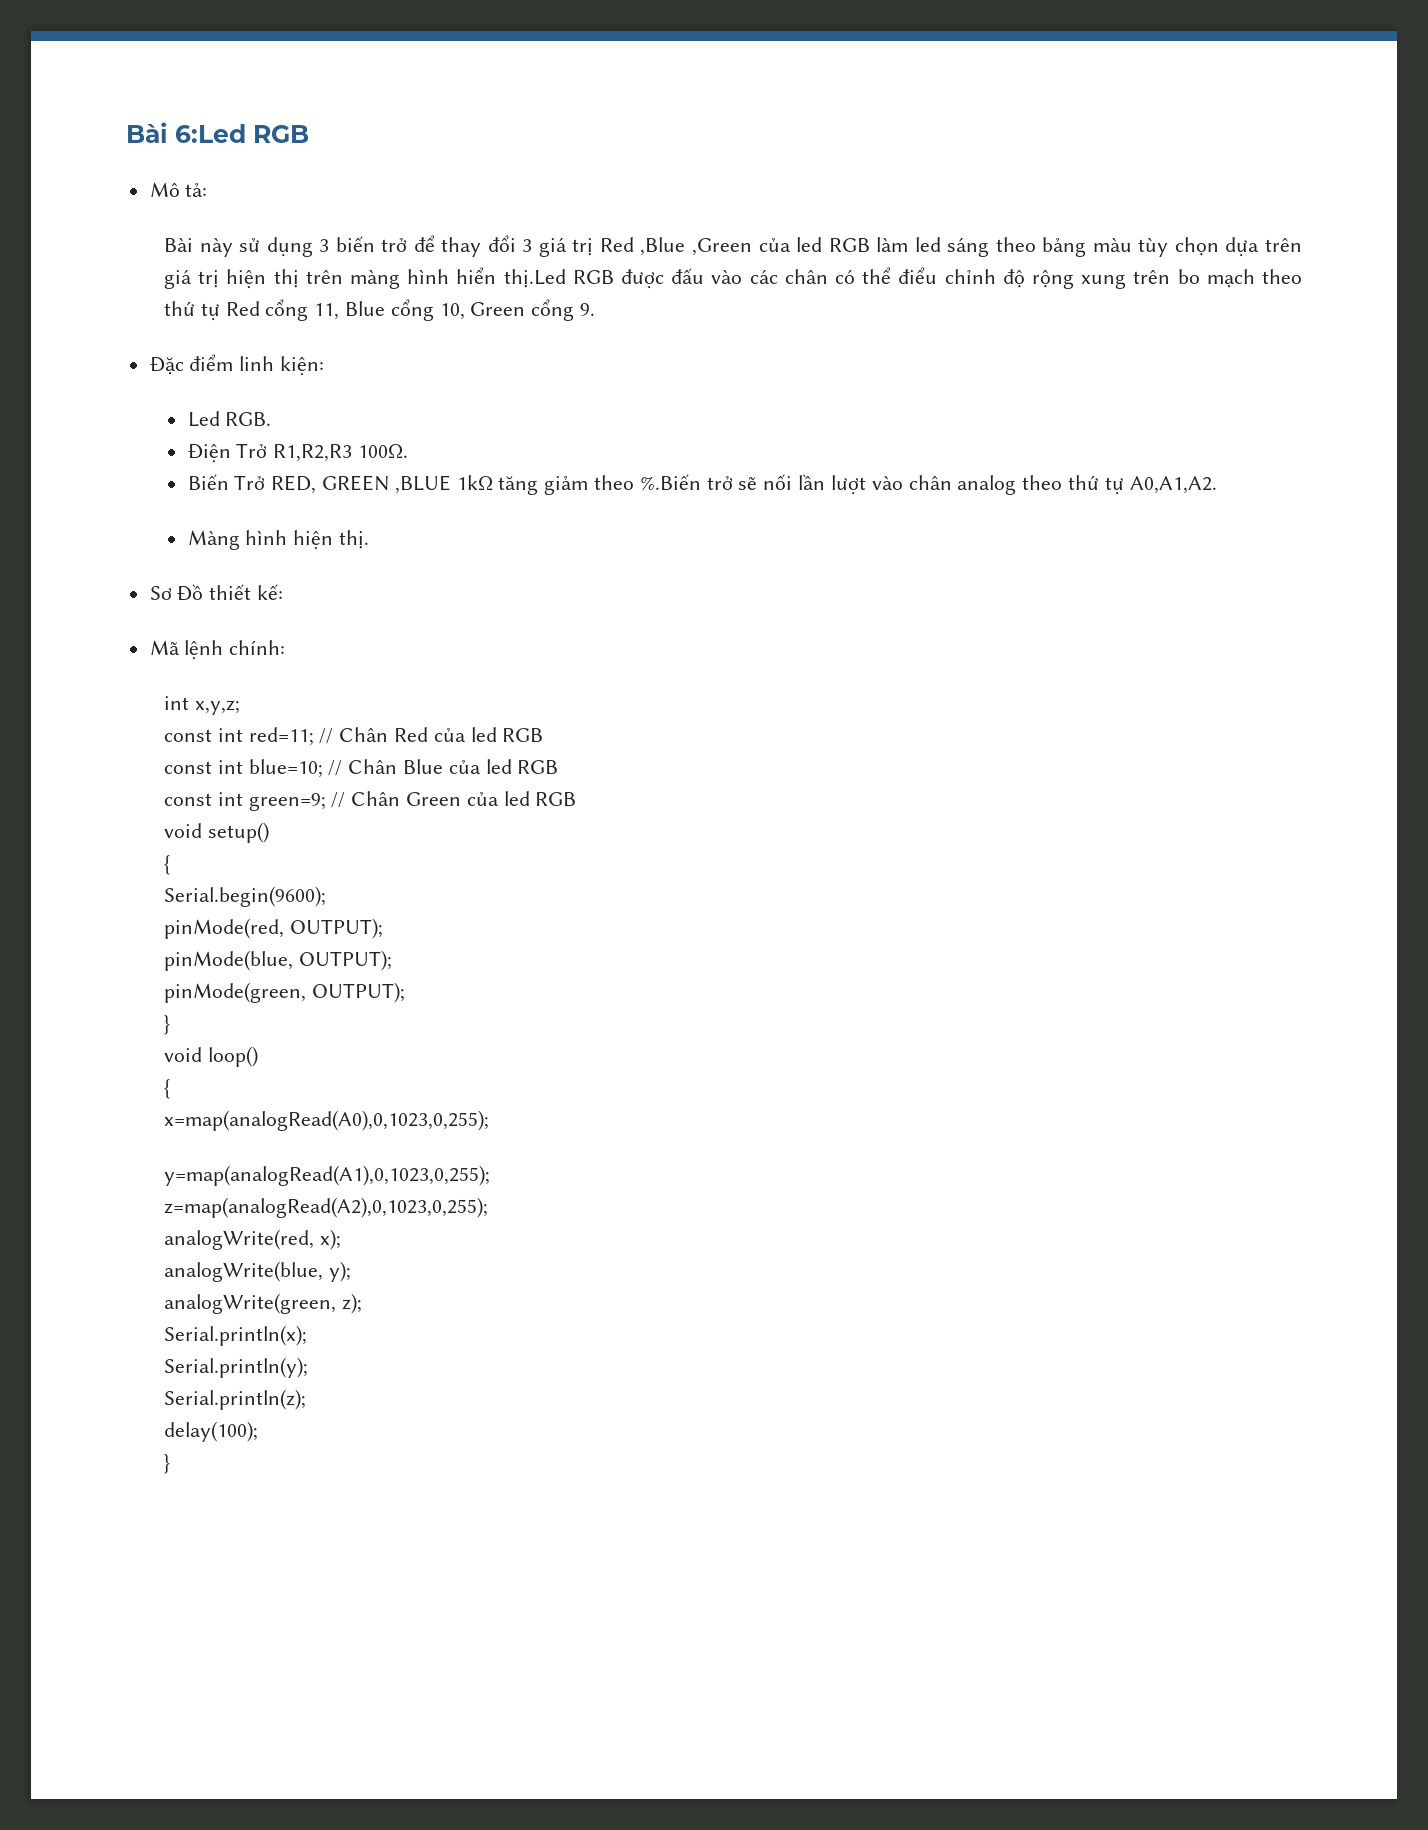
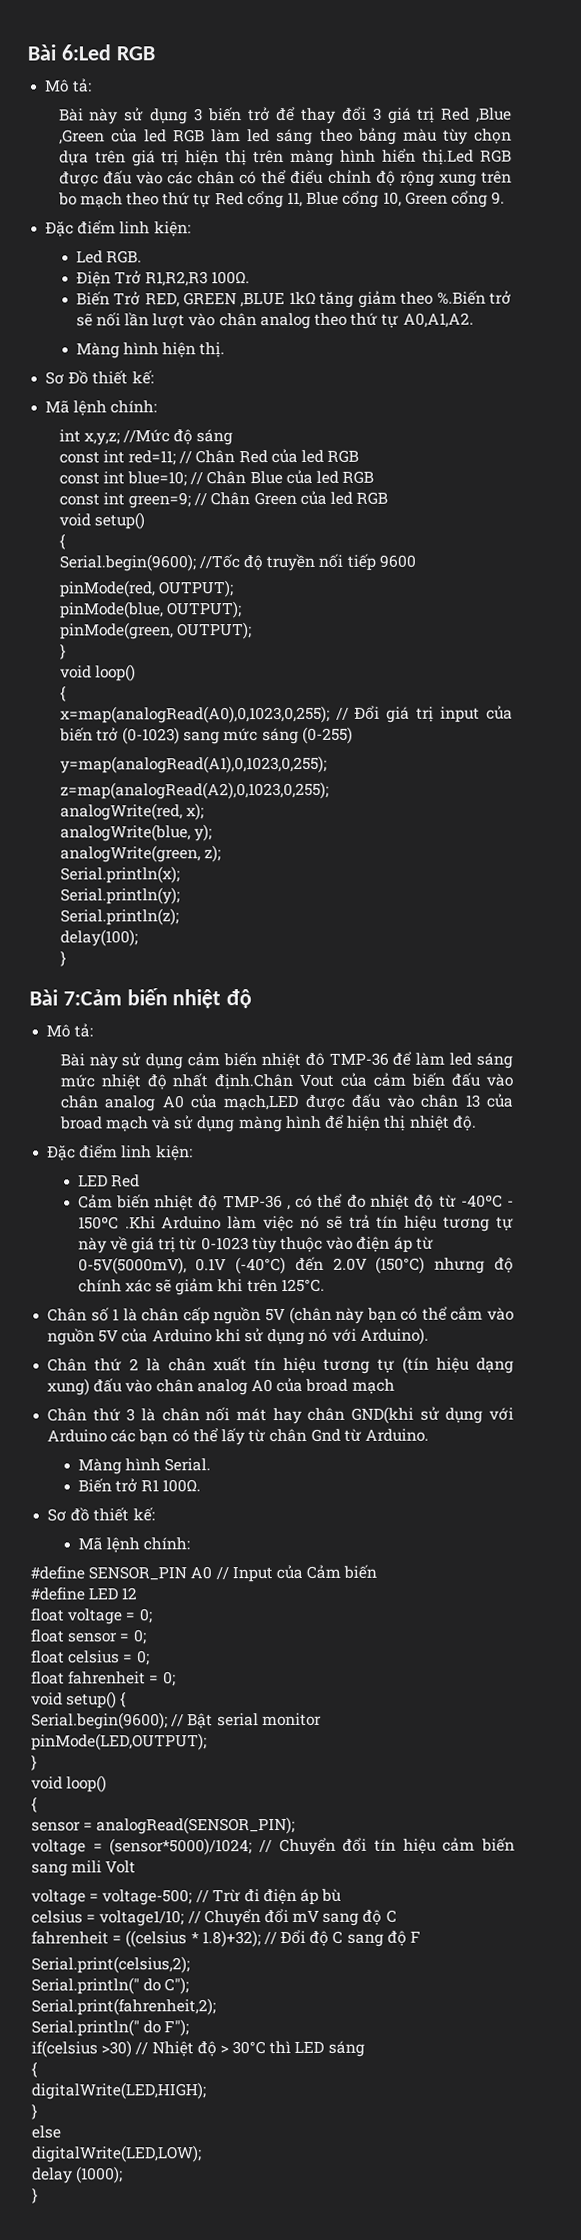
- int x,y,z;
+ int x,y,z; //Mức độ sáng
- Serial.begin(9600);
+ Serial.begin(9600); //Tốc độ truyền nối tiếp 9600
- x=map(analogRead(A0),0,1023,0,255);
+ x=map(analogRead(A0),0,1023,0,255); // Đổi giá trị input của biến trở (0-1023) sang mức sáng (0-255)
+ Bài 7:Cảm biến nhiệt độ
+ Mô tả:
+ Bài này sử dụng cảm biến nhiệt đô TMP-36 để làm led sáng mức nhiệt độ nhất định.Chân Vout của cảm biến đấu vào chân analog A0 của mạch,LED được đấu vào chân 13 của broad mạch và sử dụng màng hình để hiện thị nhiệt độ.
+ Đặc điểm linh kiện:
+ LED Red
+ Cảm biến nhiệt độ TMP-36 , có thể đo nhiệt độ từ -40ºC - 150ºC .Khi Arduino làm việc nó sẽ trả tín hiệu tương tự này về giá trị từ 0-1023 tùy thuộc vào điện áp từ 0-5V(5000mV), 0.1V (-40°C) đến 2.0V (150°C) nhưng độ chính xác sẽ giảm khi trên 125°C.
+ Chân số 1 là chân cấp nguồn 5V (chân này bạn có thể cắm vào nguồn 5V của Arduino khi sử dụng nó với Arduino).
+ Chân thứ 2 là chân xuất tín hiệu tương tự (tín hiệu dạng xung) đấu vào chân analog A0 của broad mạch
+ Chân thứ 3 là chân nối mát hay chân GND(khi sử dụng với Arduino các bạn có thể lấy từ chân Gnd từ Arduino.
+ Màng hình Serial.
+ Biến trở R1 100Ω.
+ Sơ đồ thiết kế:
+ Mã lệnh chính:
+ #define SENSOR_PIN A0 // Input của Cảm biến
+ #define LED 12
+ float voltage = 0;
+ float sensor = 0;
+ float celsius = 0;
+ float fahrenheit = 0;
+ void setup() {
+ Serial.begin(9600); // Bật serial monitor
+ pinMode(LED,OUTPUT);
+ }
+ void loop()
+ {
+ sensor = analogRead(SENSOR_PIN);
+ voltage = (sensor*5000)/1024; // Chuyển đổi tín hiệu cảm biến sang mili Volt
+ voltage = voltage-500; // Trừ đi điện áp bù
+ celsius = voltage1/10; // Chuyển đổi mV sang độ C
+ fahrenheit = ((celsius * 1.8)+32); // Đổi độ C sang độ F
+ Serial.print(celsius,2);
+ Serial.println(" do C");
+ Serial.print(fahrenheit,2);
+ Serial.println(" do F");
+ if(celsius >30) // Nhiệt độ > 30°C thì LED sáng
+ {
+ digitalWrite(LED,HIGH);
+ }
+ else
+ digitalWrite(LED,LOW);
+ delay (1000);
+ }

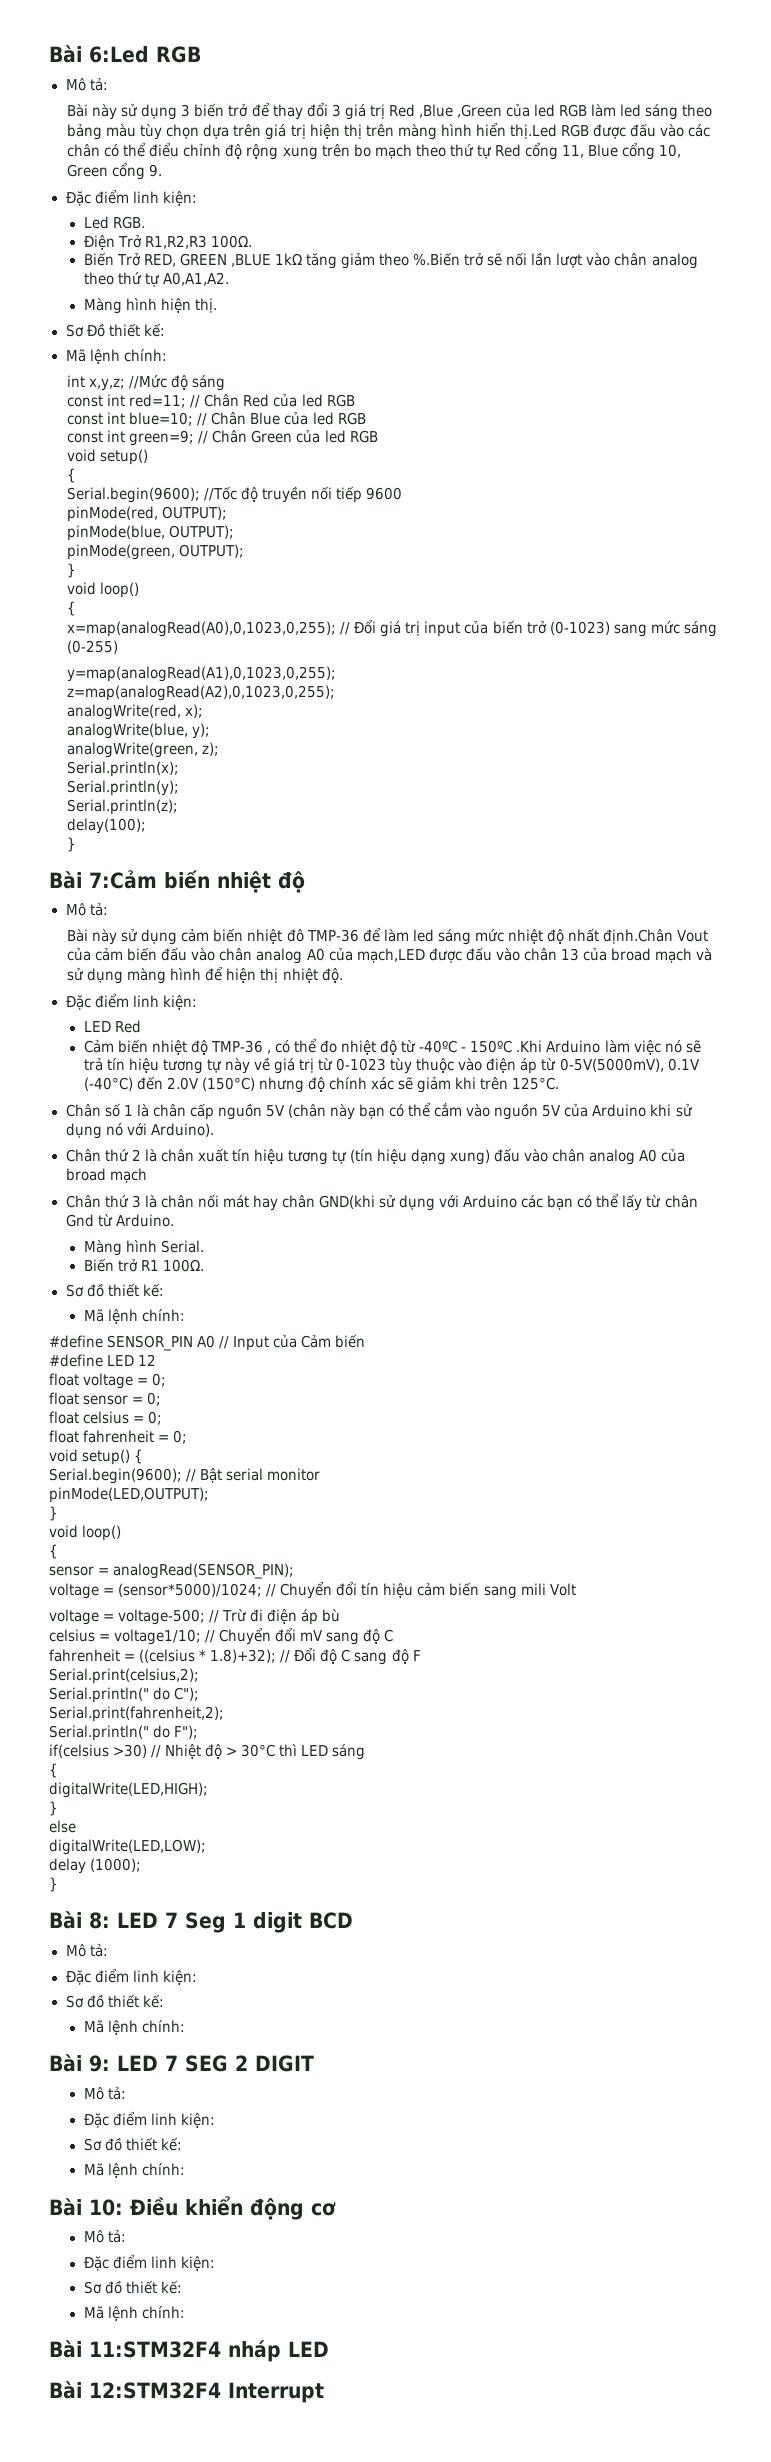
+ Bài 8: LED 7 Seg 1 digit BCD
+ Mô tả:
+ Đặc điểm linh kiện:
+ Sơ đồ thiết kế:
+ Mã lệnh chính:
+ Bài 9: LED 7 SEG 2 DIGIT
+ Mô tả:
+ Đặc điểm linh kiện:
+ Sơ đồ thiết kế:
+ Mã lệnh chính:
+ Bài 10: Điều khiển động cơ
+ Mô tả:
+ Đặc điểm linh kiện:
+ Sơ đồ thiết kế:
+ Mã lệnh chính:
+ Bài 11:STM32F4 nháp LED
+ Bài 12:STM32F4 Interrupt

